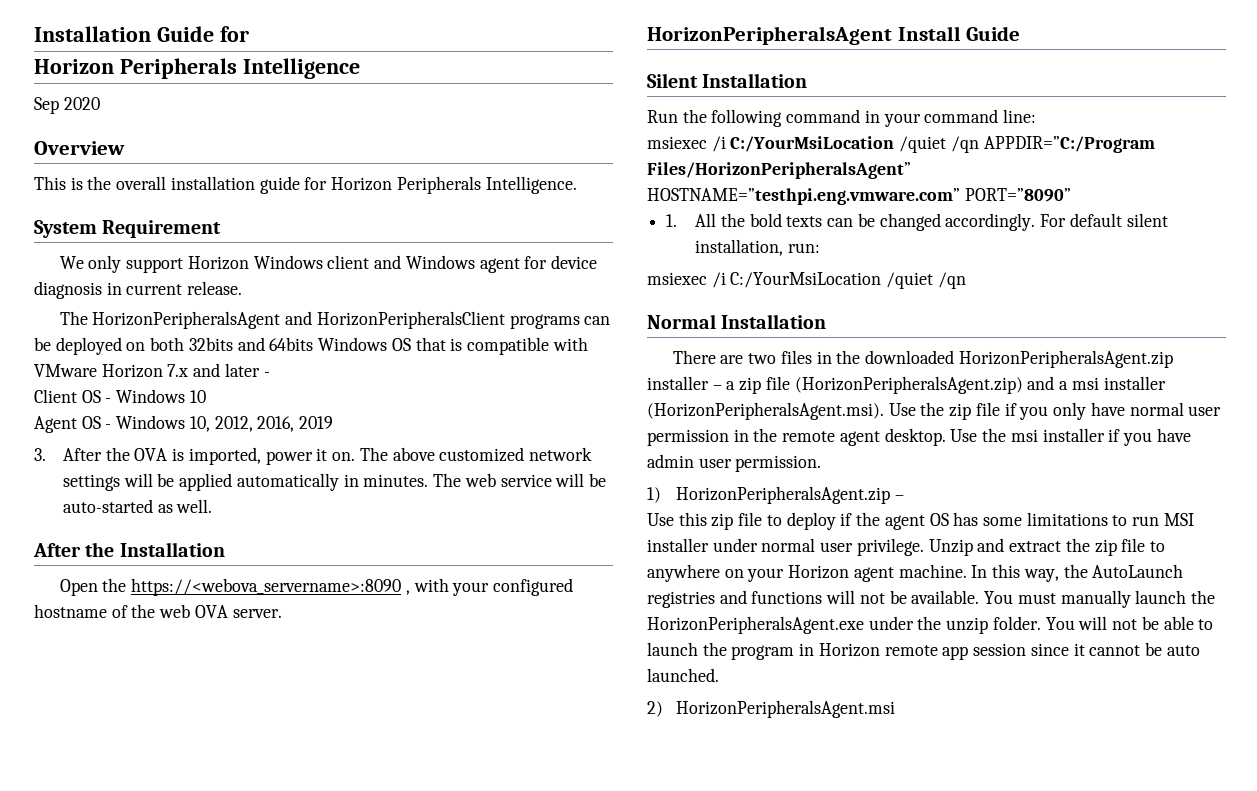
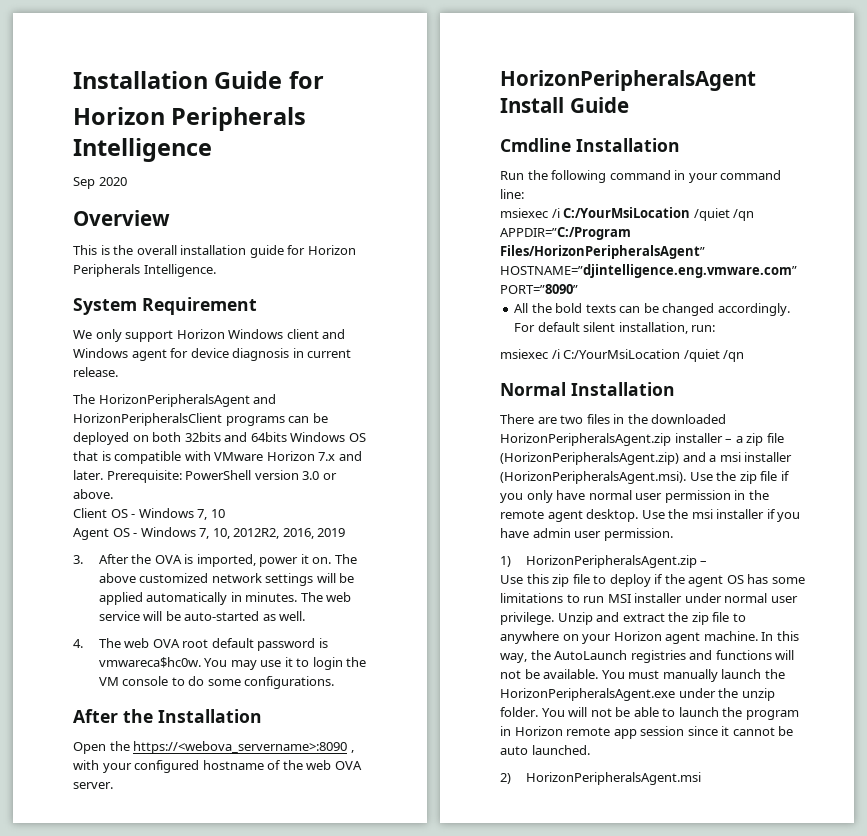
- The HorizonPeripheralsAgent and HorizonPeripheralsClient programs can be deployed on both 32bits and 64bits Windows OS that is compatible with VMware Horizon 7.x and later -
+ The HorizonPeripheralsAgent and HorizonPeripheralsClient programs can be deployed on both 32bits and 64bits Windows OS that is compatible with VMware Horizon 7.x and later. Prerequisite: PowerShell version 3.0 or above.
- Client OS - Windows 10
+ Client OS - Windows 7, 10
- Agent OS - Windows 10, 2012, 2016, 2019
+ Agent OS - Windows 7, 10, 2012R2, 2016, 2019
+ 4. The web OVA root default password is vmwareca$hc0w. You may use it to login the VM console to do some configurations.
- Silent Installation
+ Cmdline Installation
- msiexec /i C:/YourMsiLocation /quiet /qn APPDIR=”C:/Program Files/HorizonPeripheralsAgent” HOSTNAME=”testhpi.eng.vmware.com” PORT=”8090”
+ msiexec /i C:/YourMsiLocation /quiet /qn APPDIR=”C:/Program Files/HorizonPeripheralsAgent” HOSTNAME=”djintelligence.eng.vmware.com” PORT=”8090”
- 1. All the bold texts can be changed accordingly.
+ All the bold texts can be changed accordingly.

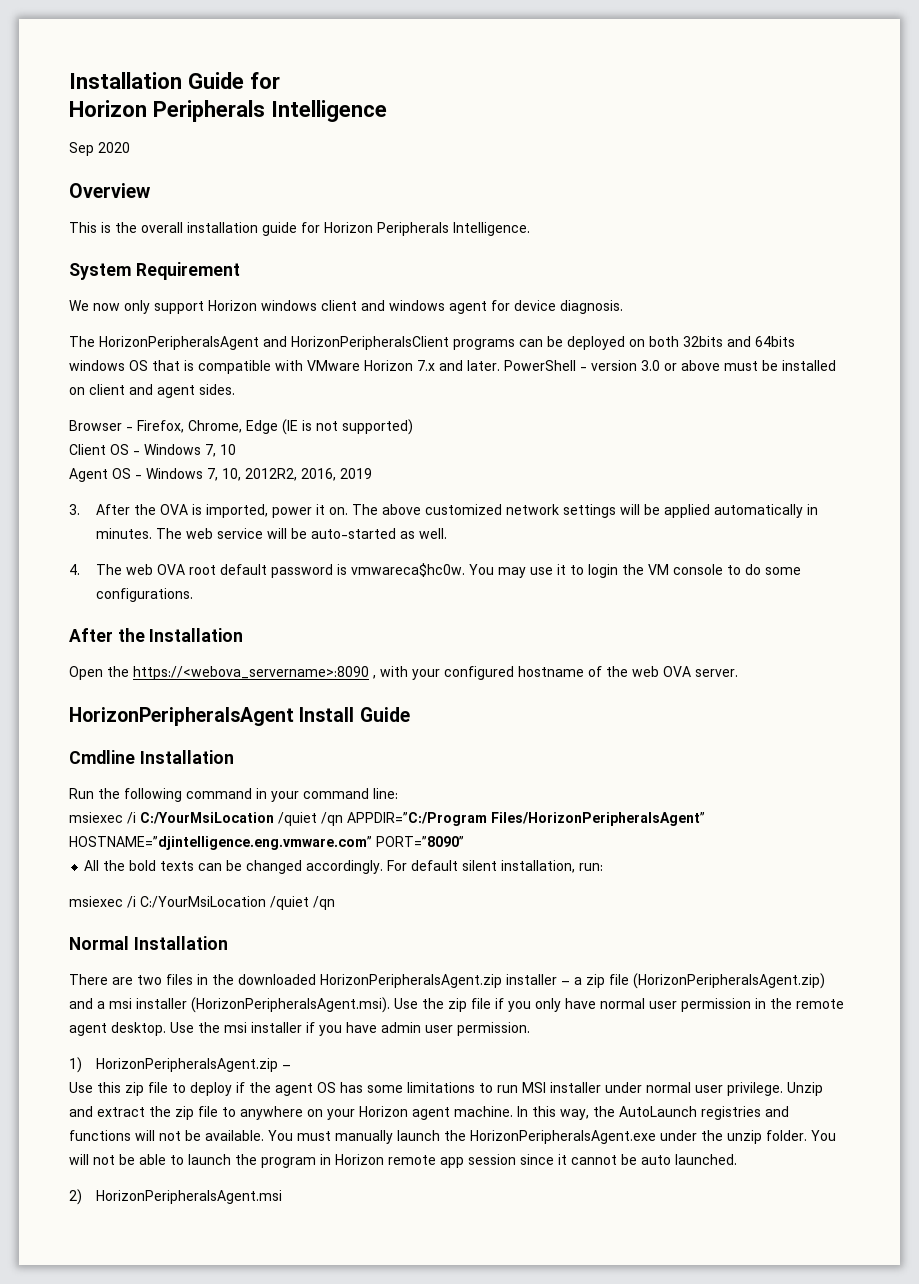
- We only support Horizon Windows client and Windows agent for device diagnosis in current release.
+ We now only support Horizon windows client and windows agent for device diagnosis.
- The HorizonPeripheralsAgent and HorizonPeripheralsClient programs can be deployed on both 32bits and 64bits Windows OS that is compatible with VMware Horizon 7.x and later.
+ The HorizonPeripheralsAgent and HorizonPeripheralsClient programs can be deployed on both 32bits and 64bits windows OS that is compatible with VMware Horizon 7.x and later.
- Prerequisite: PowerShell version 3.0 or above.
+ PowerShell - version 3.0 or above must be installed on client and agent sides.
+ Browser - Firefox, Chrome, Edge (IE is not supported)

